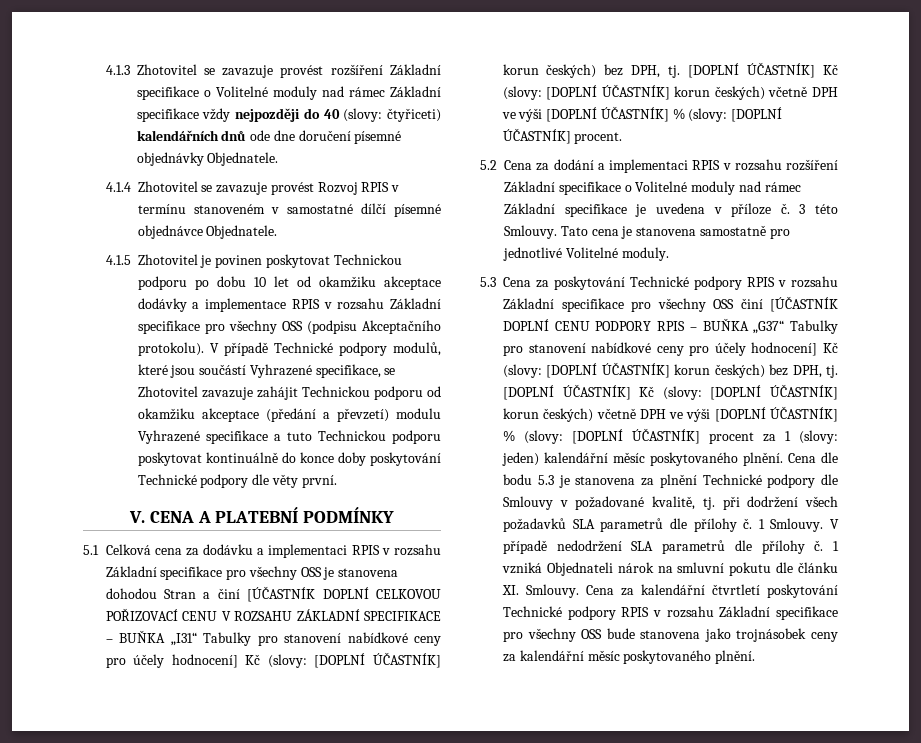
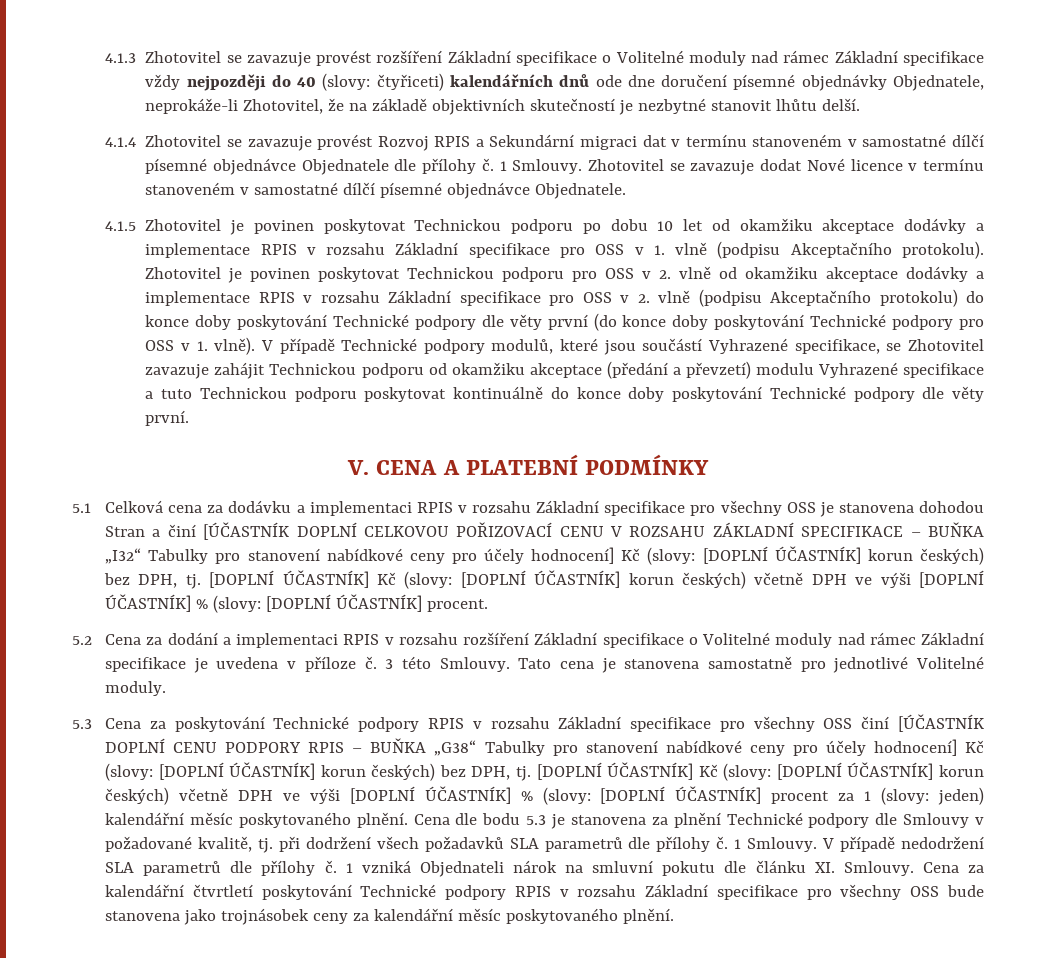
- 4.1.3 Zhotovitel se zavazuje provést rozšíření Základní specifikace o Volitelné moduly nad rámec Základní specifikace vždy nejpozději do 40 (slovy: čtyřiceti) kalendářních dnů ode dne doručení písemné objednávky Objednatele.
+ 4.1.3 Zhotovitel se zavazuje provést rozšíření Základní specifikace o Volitelné moduly nad rámec Základní specifikace vždy nejpozději do 40 (slovy: čtyřiceti) kalendářních dnů ode dne doručení písemné objednávky Objednatele, neprokáže-li Zhotovitel, že na základě objektivních skutečností je nezbytné stanovit lhůtu delší.
- 4.1.4 Zhotovitel se zavazuje provést Rozvoj RPIS v termínu stanoveném v samostatné dílčí písemné objednávce Objednatele.
+ 4.1.4 Zhotovitel se zavazuje provést Rozvoj RPIS a Sekundární migraci dat v termínu stanoveném v samostatné dílčí písemné objednávce Objednatele dle přílohy č. 1 Smlouvy. Zhotovitel se zavazuje dodat Nové licence v termínu stanoveném v samostatné dílčí písemné objednávce Objednatele.
- 4.1.5 Zhotovitel je povinen poskytovat Technickou podporu po dobu 10 let od okamžiku akceptace dodávky a implementace RPIS v rozsahu Základní specifikace pro všechny OSS (podpisu Akceptačního protokolu).
+ 4.1.5 Zhotovitel je povinen poskytovat Technickou podporu po dobu 10 let od okamžiku akceptace dodávky a implementace RPIS v rozsahu Základní specifikace pro OSS v 1. vlně (podpisu Akceptačního protokolu). Zhotovitel je povinen poskytovat Technickou podporu pro OSS v 2. vlně od okamžiku akceptace dodávky a implementace RPIS v rozsahu Základní specifikace pro OSS v 2. vlně (podpisu Akceptačního protokolu) do konce doby poskytování Technické podpory dle věty první (do konce doby poskytování Technické podpory pro OSS v 1. vlně).
- 5.1 Celková cena za dodávku a implementaci RPIS v rozsahu Základní specifikace pro všechny OSS je stanovena dohodou Stran a činí [ÚČASTNÍK DOPLNÍ CELKOVOU POŘIZOVACÍ CENU V ROZSAHU ZÁKLADNÍ SPECIFIKACE – BUŇKA „I31“ Tabulky pro stanovení nabídkové ceny pro účely hodnocení] Kč (slovy: [DOPLNÍ ÚČASTNÍK] korun českých) bez DPH, tj.
+ 5.1 Celková cena za dodávku a implementaci RPIS v rozsahu Základní specifikace pro všechny OSS je stanovena dohodou Stran a činí [ÚČASTNÍK DOPLNÍ CELKOVOU POŘIZOVACÍ CENU V ROZSAHU ZÁKLADNÍ SPECIFIKACE – BUŇKA „I32“ Tabulky pro stanovení nabídkové ceny pro účely hodnocení] Kč (slovy: [DOPLNÍ ÚČASTNÍK] korun českých) bez DPH, tj.
- 5.3 Cena za poskytování Technické podpory RPIS v rozsahu Základní specifikace pro všechny OSS činí [ÚČASTNÍK DOPLNÍ CENU PODPORY RPIS – BUŇKA „G37“ Tabulky pro stanovení nabídkové ceny pro účely hodnocení] Kč (slovy: [DOPLNÍ ÚČASTNÍK] korun českých) bez DPH, tj.
+ 5.3 Cena za poskytování Technické podpory RPIS v rozsahu Základní specifikace pro všechny OSS činí [ÚČASTNÍK DOPLNÍ CENU PODPORY RPIS – BUŇKA „G38“ Tabulky pro stanovení nabídkové ceny pro účely hodnocení] Kč (slovy: [DOPLNÍ ÚČASTNÍK] korun českých) bez DPH, tj.

